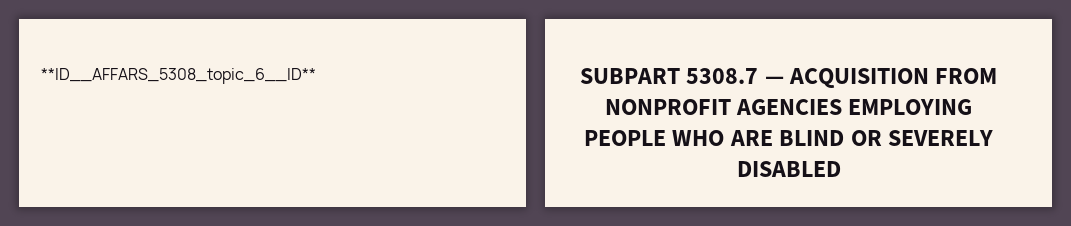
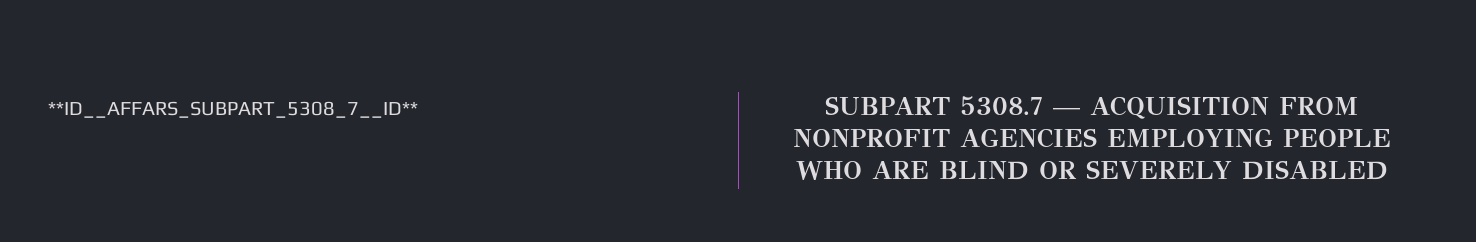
- **ID__AFFARS_5308_topic_6__ID**
+ **ID__AFFARS_SUBPART_5308_7__ID**

